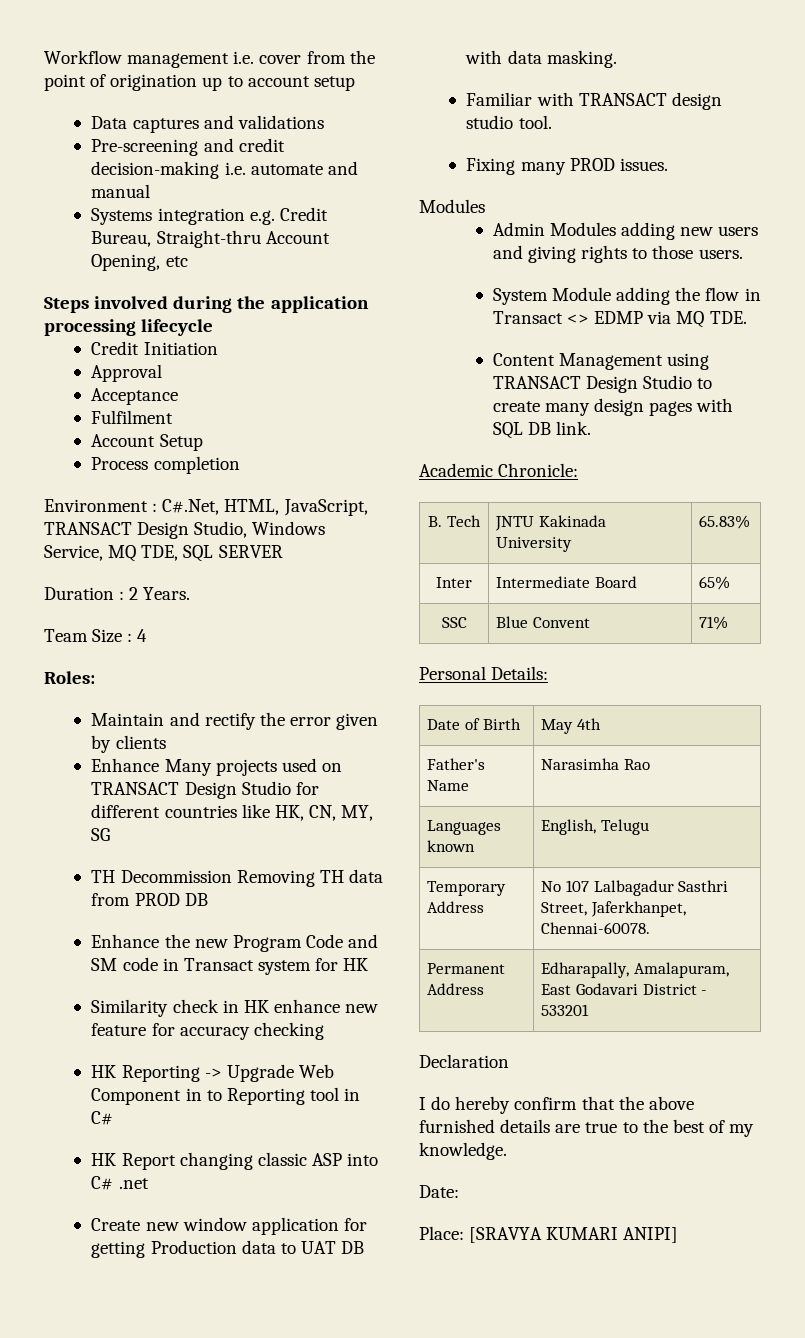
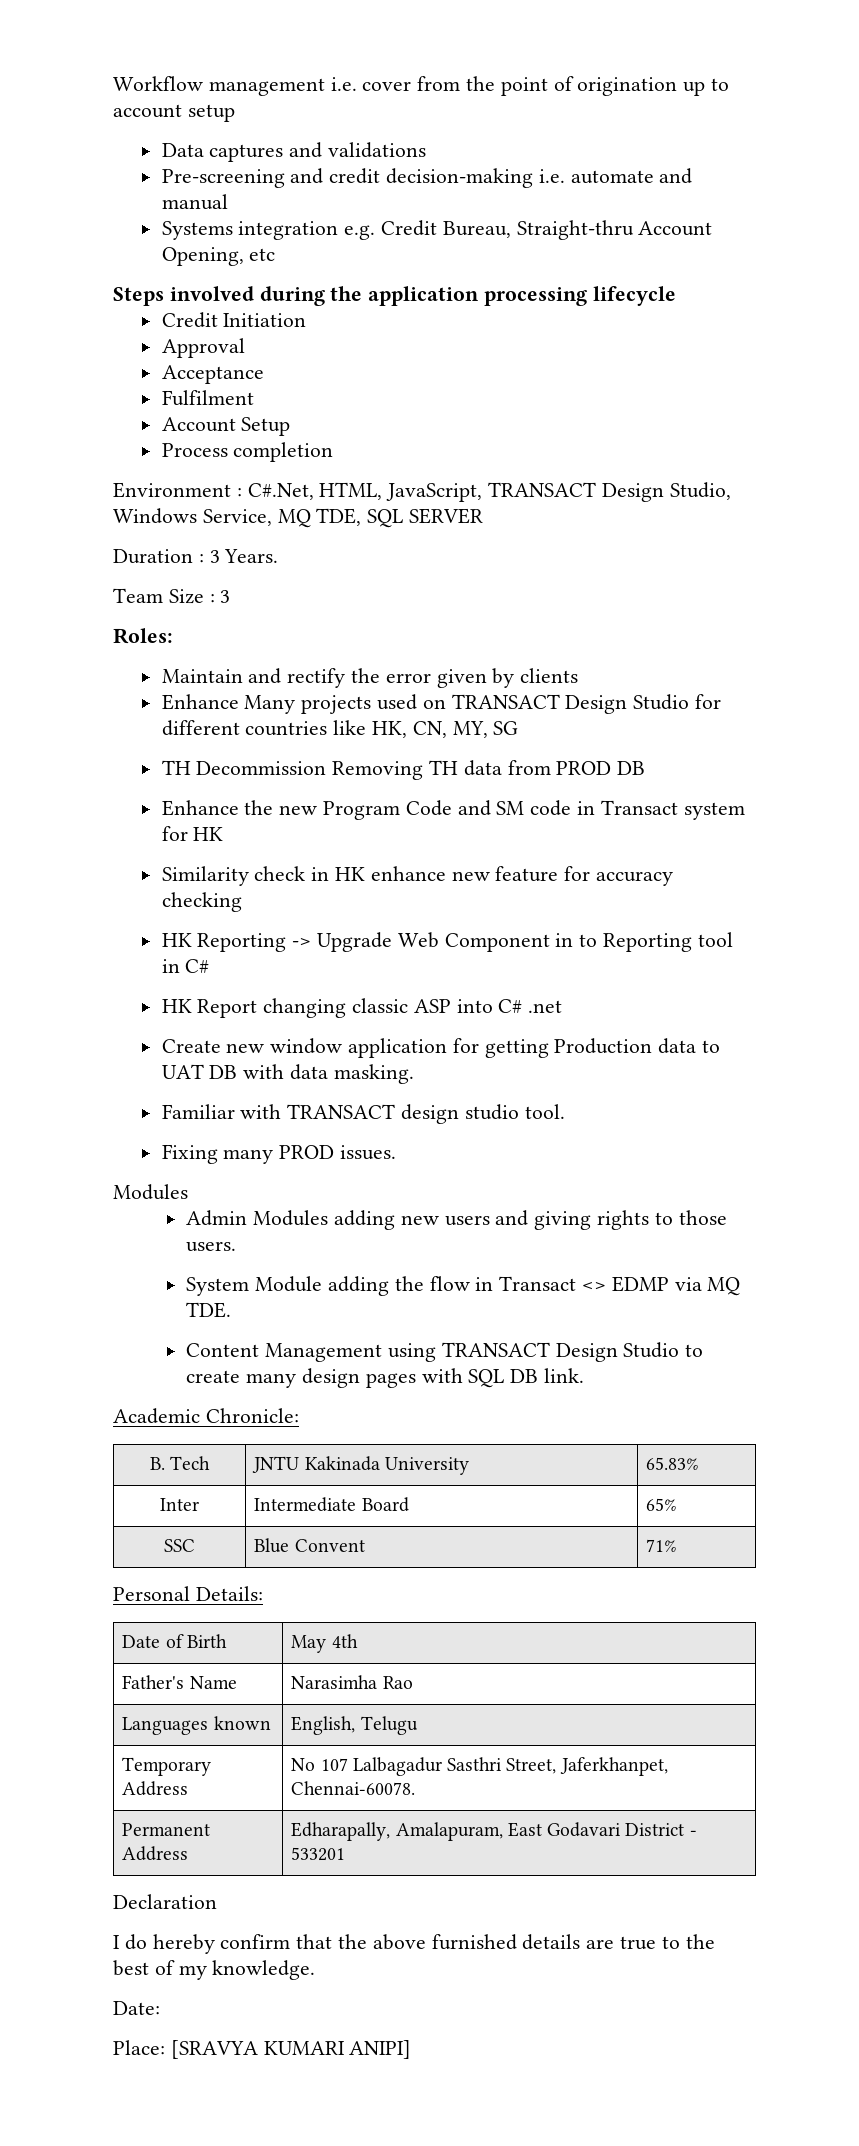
- Duration : 2 Years.
+ Duration : 3 Years.
- Team Size : 4
+ Team Size : 3

